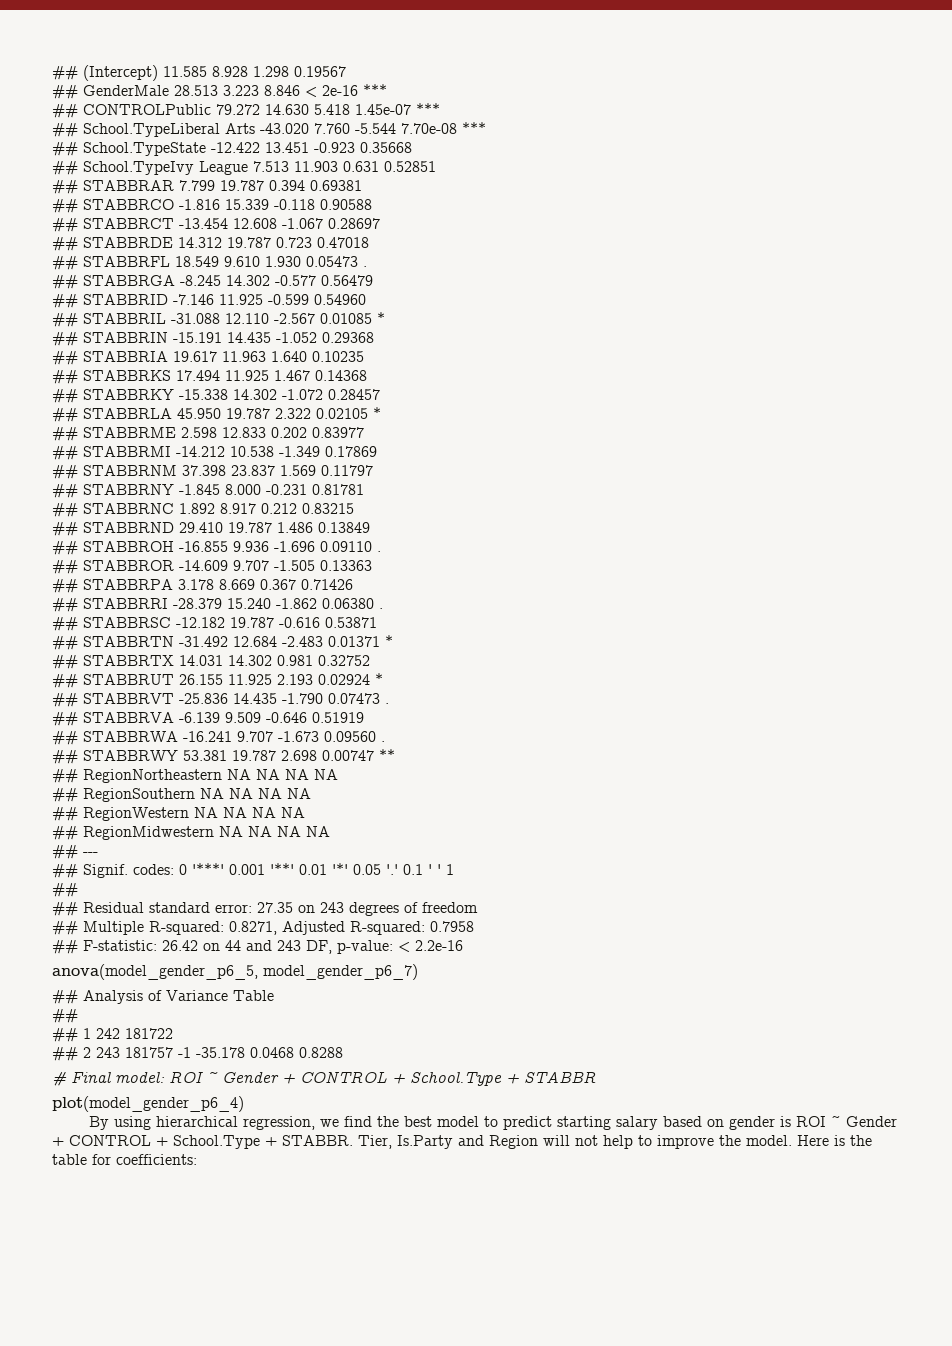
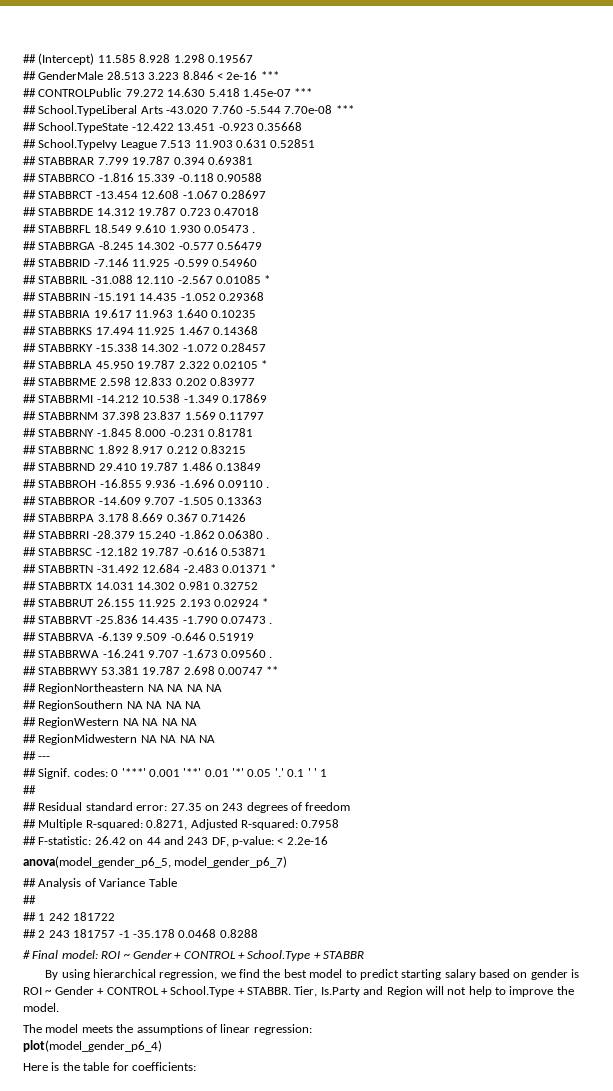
- plot(model_gender_p6_4)
- Tier, Is.Party and Region will not help to improve the model. Here is the table for coefficients:
+ Tier, Is.Party and Region will not help to improve the model.
+ The model meets the assumptions of linear regression:
+ plot(model_gender_p6_4)
+ Here is the table for coefficients:

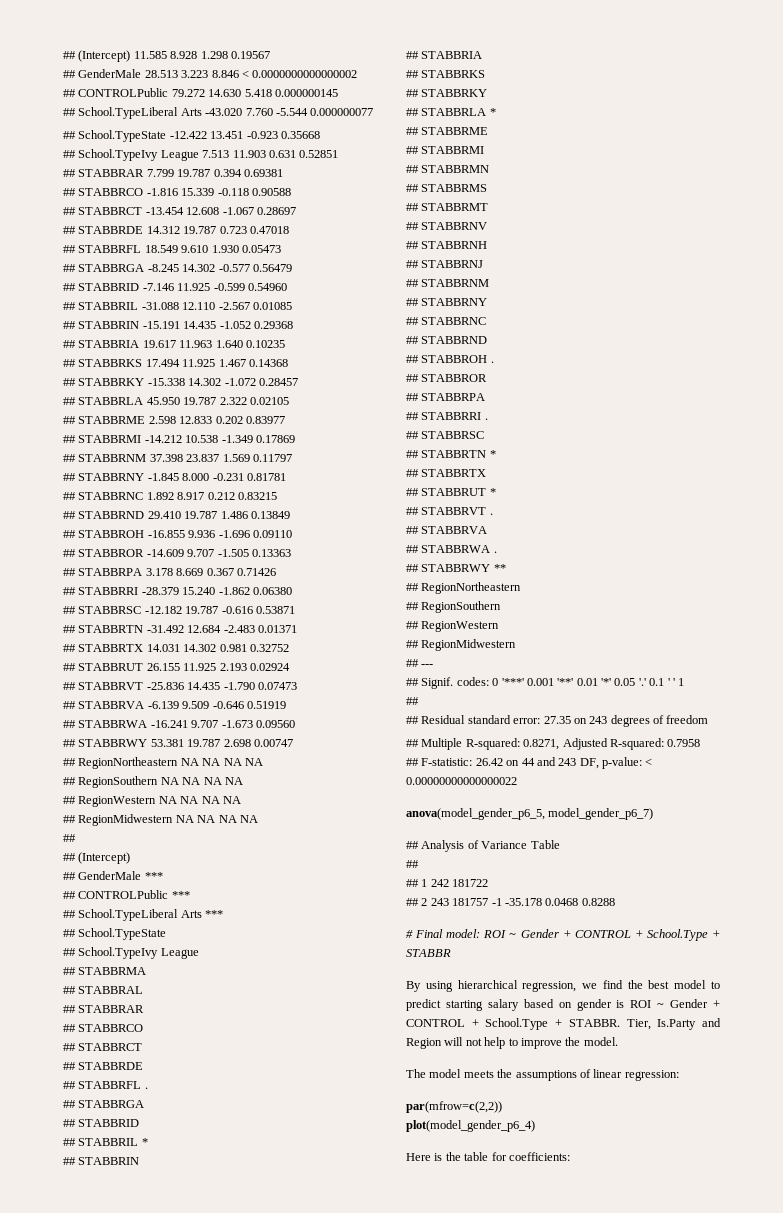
- ## GenderMale 28.513 3.223 8.846 < 2e-16 ***
+ ## GenderMale 28.513 3.223 8.846 < 0.0000000000000002
- ## CONTROLPublic 79.272 14.630 5.418 1.45e-07 ***
+ ## CONTROLPublic 79.272 14.630 5.418 0.000000145
- ## School.TypeLiberal Arts -43.020 7.760 -5.544 7.70e-08 ***
+ ## School.TypeLiberal Arts -43.020 7.760 -5.544 0.000000077
- ## STABBRFL 18.549 9.610 1.930 0.05473 .
+ ## STABBRFL 18.549 9.610 1.930 0.05473
- ## STABBRIL -31.088 12.110 -2.567 0.01085 *
+ ## STABBRIL -31.088 12.110 -2.567 0.01085
- ## STABBRLA 45.950 19.787 2.322 0.02105 *
+ ## STABBRLA 45.950 19.787 2.322 0.02105
- ## STABBROH -16.855 9.936 -1.696 0.09110 .
+ ## STABBROH -16.855 9.936 -1.696 0.09110
- ## STABBRRI -28.379 15.240 -1.862 0.06380 .
+ ## STABBRRI -28.379 15.240 -1.862 0.06380
- ## STABBRTN -31.492 12.684 -2.483 0.01371 *
+ ## STABBRTN -31.492 12.684 -2.483 0.01371
- ## STABBRUT 26.155 11.925 2.193 0.02924 *
+ ## STABBRUT 26.155 11.925 2.193 0.02924
- ## STABBRVT -25.836 14.435 -1.790 0.07473 .
+ ## STABBRVT -25.836 14.435 -1.790 0.07473
- ## STABBRWA -16.241 9.707 -1.673 0.09560 .
+ ## STABBRWA -16.241 9.707 -1.673 0.09560
- ## STABBRWY 53.381 19.787 2.698 0.00747 **
+ ## STABBRWY 53.381 19.787 2.698 0.00747
  ## RegionMidwestern NA NA NA NA
+ ##
+ ## (Intercept)
+ ## GenderMale ***
+ ## CONTROLPublic ***
+ ## School.TypeLiberal Arts ***
+ ## School.TypeState
+ ## School.TypeIvy League
+ ## STABBRMA
+ ## STABBRAL
+ ## STABBRAR
+ ## STABBRCO
+ ## STABBRCT
+ ## STABBRDE
+ ## STABBRFL .
+ ## STABBRGA
+ ## STABBRID
+ ## STABBRIL *
+ ## STABBRIN
+ ## STABBRIA
+ ## STABBRKS
+ ## STABBRKY
+ ## STABBRLA *
+ ## STABBRME
+ ## STABBRMI
+ ## STABBRMN
+ ## STABBRMS
+ ## STABBRMT
+ ## STABBRNV
+ ## STABBRNH
+ ## STABBRNJ
+ ## STABBRNM
+ ## STABBRNY
+ ## STABBRNC
+ ## STABBRND
+ ## STABBROH .
+ ## STABBROR
+ ## STABBRPA
+ ## STABBRRI .
+ ## STABBRSC
+ ## STABBRTN *
+ ## STABBRTX
+ ## STABBRUT *
+ ## STABBRVT .
+ ## STABBRVA
+ ## STABBRWA .
+ ## STABBRWY **
+ ## RegionNortheastern
+ ## RegionSouthern
+ ## RegionWestern
+ ## RegionMidwestern
- ## F-statistic: 26.42 on 44 and 243 DF, p-value: < 2.2e-16
+ ## F-statistic: 26.42 on 44 and 243 DF, p-value: < 0.00000000000000022
+ par(mfrow=c(2,2))

